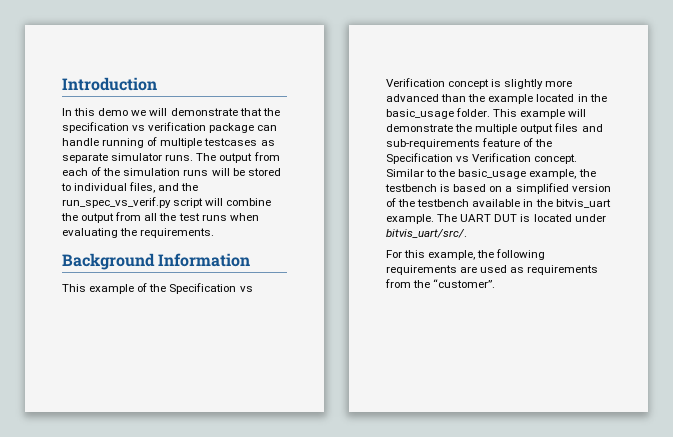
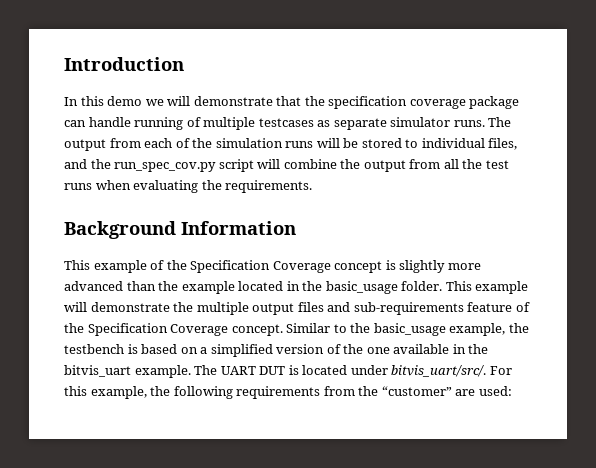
- In this demo we will demonstrate that the specification vs verification package can handle running of multiple testcases as separate simulator runs.
+ In this demo we will demonstrate that the specification coverage package can handle running of multiple testcases as separate simulator runs.
- The output from each of the simulation runs will be stored to individual files, and the run_spec_vs_verif.py script will combine the output from all the test runs when evaluating the requirements.
+ The output from each of the simulation runs will be stored to individual files, and the run_spec_cov.py script will combine the output from all the test runs when evaluating the requirements.
- This example of the Specification vs Verification concept is slightly more advanced than the example located in the basic_usage folder.
+ This example of the Specification Coverage concept is slightly more advanced than the example located in the basic_usage folder.
- This example will demonstrate the multiple output files and sub-requirements feature of the Specification vs Verification concept.
+ This example will demonstrate the multiple output files and sub-requirements feature of the Specification Coverage concept.
- Similar to the basic_usage example, the testbench is based on a simplified version of the testbench available in the bitvis_uart example.
+ Similar to the basic_usage example, the testbench is based on a simplified version of the one available in the bitvis_uart example.
- The UART DUT is located under bitvis_uart/src/.
- For this example, the following requirements are used as requirements from the “customer”.
+ The UART DUT is located under bitvis_uart/src/. For this example, the following requirements from the “customer” are used:

